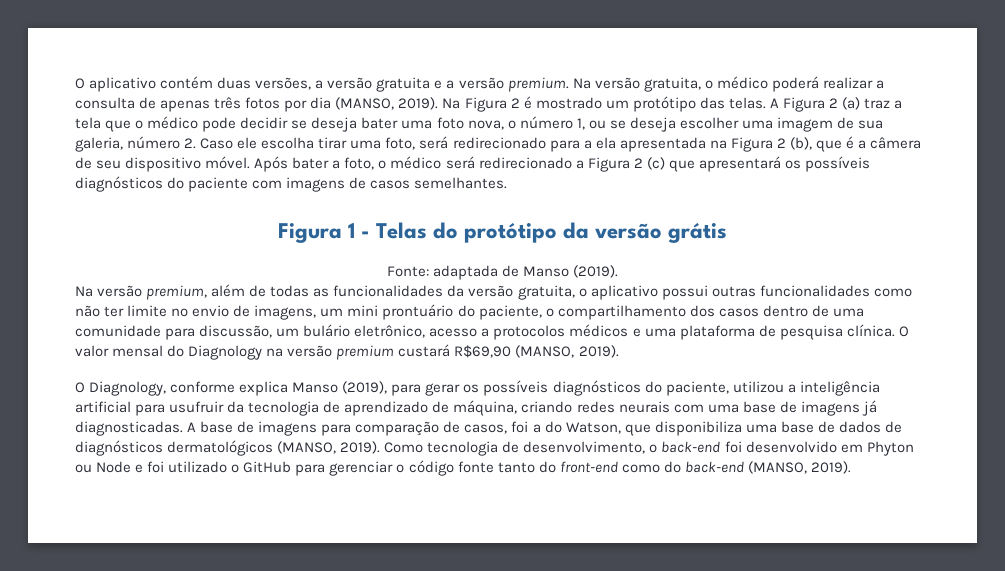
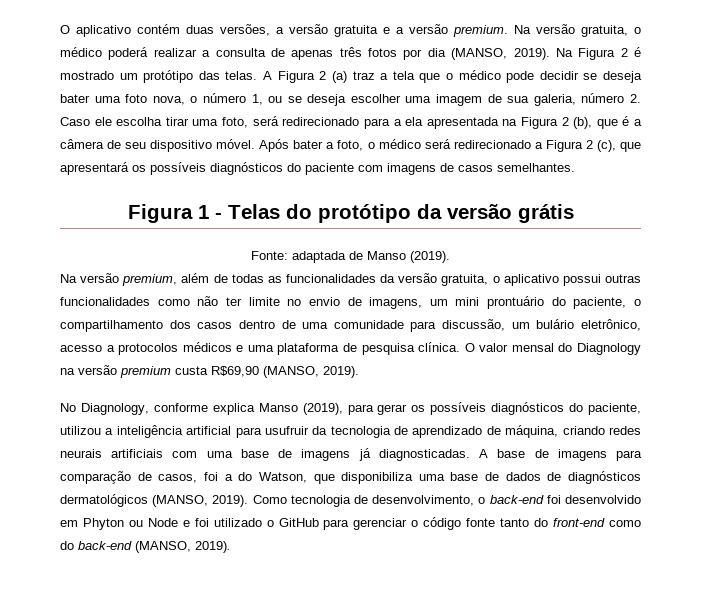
- Após bater a foto, o médico será redirecionado a Figura 2 (c) que apresentará os possíveis diagnósticos do paciente com imagens de casos semelhantes.
+ Após bater a foto, o médico será redirecionado a Figura 2 (c), que apresentará os possíveis diagnósticos do paciente com imagens de casos semelhantes.
- O valor mensal do Diagnology na versão premium custará R$69,90 (MANSO, 2019).
+ O valor mensal do Diagnology na versão premium custa R$69,90 (MANSO, 2019).
- O Diagnology, conforme explica Manso (2019), para gerar os possíveis diagnósticos do paciente, utilizou a inteligência artificial para usufruir da tecnologia de aprendizado de máquina, criando redes neurais com uma base de imagens já diagnosticadas.
+ No Diagnology, conforme explica Manso (2019), para gerar os possíveis diagnósticos do paciente, utilizou a inteligência artificial para usufruir da tecnologia de aprendizado de máquina, criando redes neurais artificiais com uma base de imagens já diagnosticadas.

